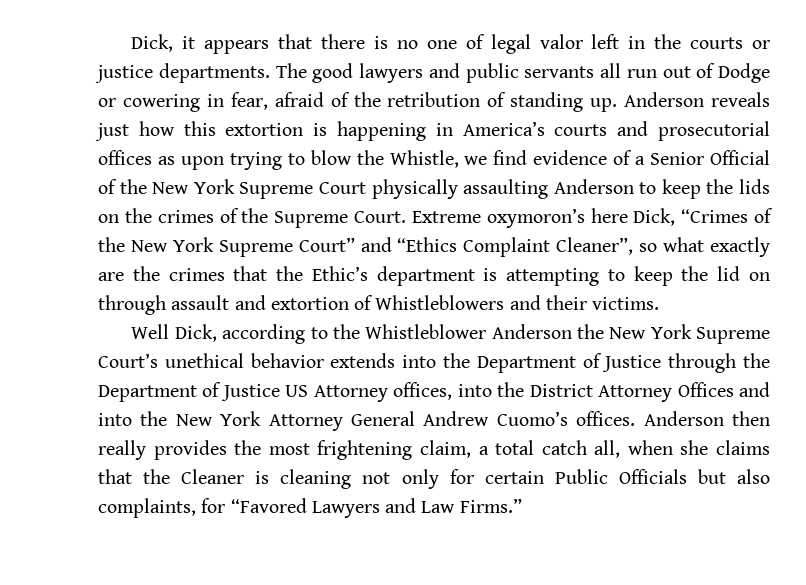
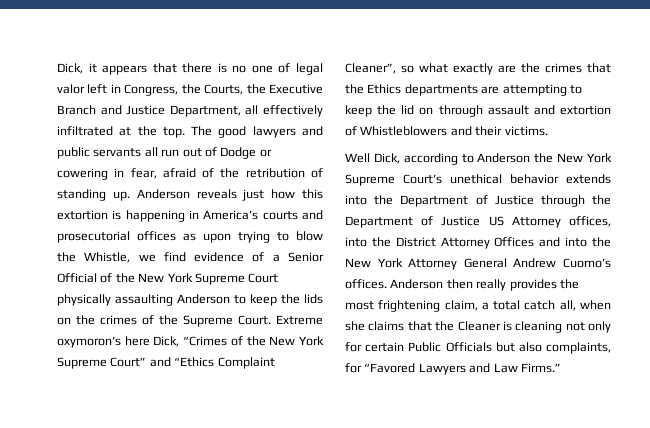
- Dick, it appears that there is no one of legal valor left in the courts or justice departments.
+ Dick, it appears that there is no one of legal valor left in Congress, the Courts, the Executive Branch and Justice Department, all effectively infiltrated at the top.
- Extreme oxymoron’s here Dick, “Crimes of the New York Supreme Court” and “Ethics Complaint Cleaner”, so what exactly are the crimes that the Ethic’s department is attempting to keep the lid on through assault and extortion of Whistleblowers and their victims.
+ Extreme oxymoron’s here Dick, “Crimes of the New York Supreme Court” and “Ethics Complaint Cleaner”, so what exactly are the crimes that the Ethics departments are attempting to keep the lid on through assault and extortion of Whistleblowers and their victims.
- Well Dick, according to the Whistleblower Anderson the New York Supreme Court’s unethical behavior extends into the Department of Justice through the Department of Justice US Attorney offices, into the District Attorney Offices and into the New York Attorney General Andrew Cuomo’s offices.
+ Well Dick, according to Anderson the New York Supreme Court’s unethical behavior extends into the Department of Justice through the Department of Justice US Attorney offices, into the District Attorney Offices and into the New York Attorney General Andrew Cuomo’s offices.

